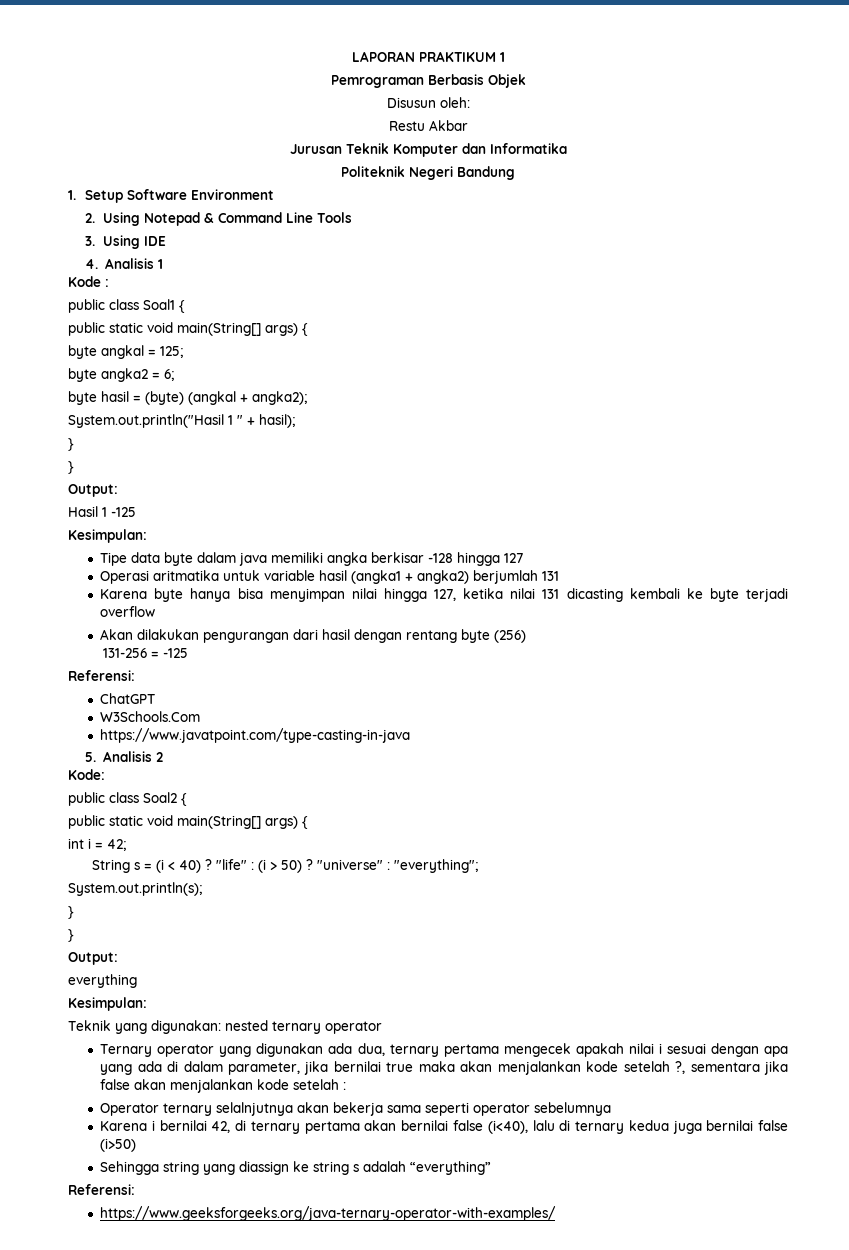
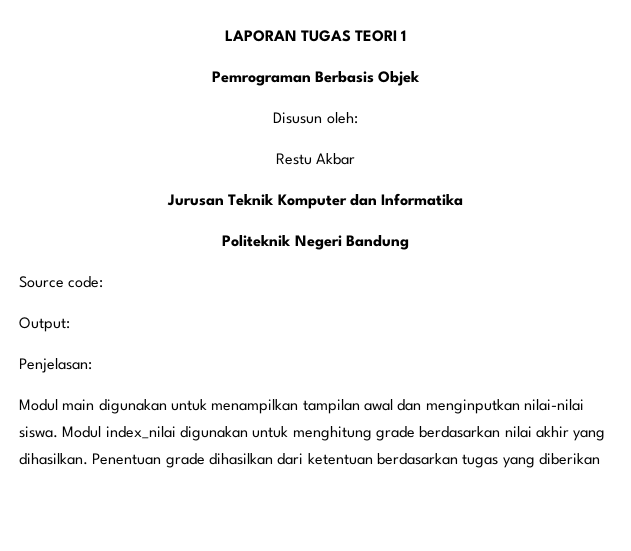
- LAPORAN PRAKTIKUM 1
+ LAPORAN TUGAS TEORI 1
- 1. Setup Software Environment
- 2. Using Notepad & Command Line Tools
- 3. Using IDE
- 4. Analisis 1
- Kode :
- public class Soal1 {
- public static void main(String[] args) {
- byte angkal = 125;
- byte angka2 = 6;
- byte hasil = (byte) (angkal + angka2);
- System.out.println("Hasil 1 " + hasil);
- }
- }
+ Source code:
  Output:
- Hasil 1 -125
- Kesimpulan:
- Tipe data byte dalam java memiliki angka berkisar -128 hingga 127
- Operasi aritmatika untuk variable hasil (angka1 + angka2) berjumlah 131
- Karena byte hanya bisa menyimpan nilai hingga 127, ketika nilai 131 dicasting kembali ke byte terjadi overflow
- Akan dilakukan pengurangan dari hasil dengan rentang byte (256)
- 131-256 = -125
- Referensi:
- ChatGPT
- W3Schools.Com
- https://www.javatpoint.com/type-casting-in-java
- 5. Analisis 2
- Kode:
- public class Soal2 {
- public static void main(String[] args) {
- int i = 42;
- String s = (i < 40) ? "life" : (i > 50) ? "universe" : "everything";
- System.out.println(s);
- }
- }
- Output:
- everything
- Kesimpulan:
- Teknik yang digunakan: nested ternary operator
- Ternary operator yang digunakan ada dua, ternary pertama mengecek apakah nilai i sesuai dengan apa yang ada di dalam parameter, jika bernilai true maka akan menjalankan kode setelah ?, sementara jika false akan menjalankan kode setelah :
- Operator ternary selalnjutnya akan bekerja sama seperti operator sebelumnya
- Karena i bernilai 42, di ternary pertama akan bernilai false (i<40), lalu di ternary kedua juga bernilai false (i>50)
- Sehingga string yang diassign ke string s adalah “everything”
- Referensi:
- https://www.geeksforgeeks.org/java-ternary-operator-with-examples/
+ Penjelasan:
+ Modul main digunakan untuk menampilkan tampilan awal dan menginputkan nilai-nilai siswa. Modul index_nilai digunakan untuk menghitung grade berdasarkan nilai akhir yang dihasilkan. Penentuan grade dihasilkan dari ketentuan berdasarkan tugas yang diberikan

